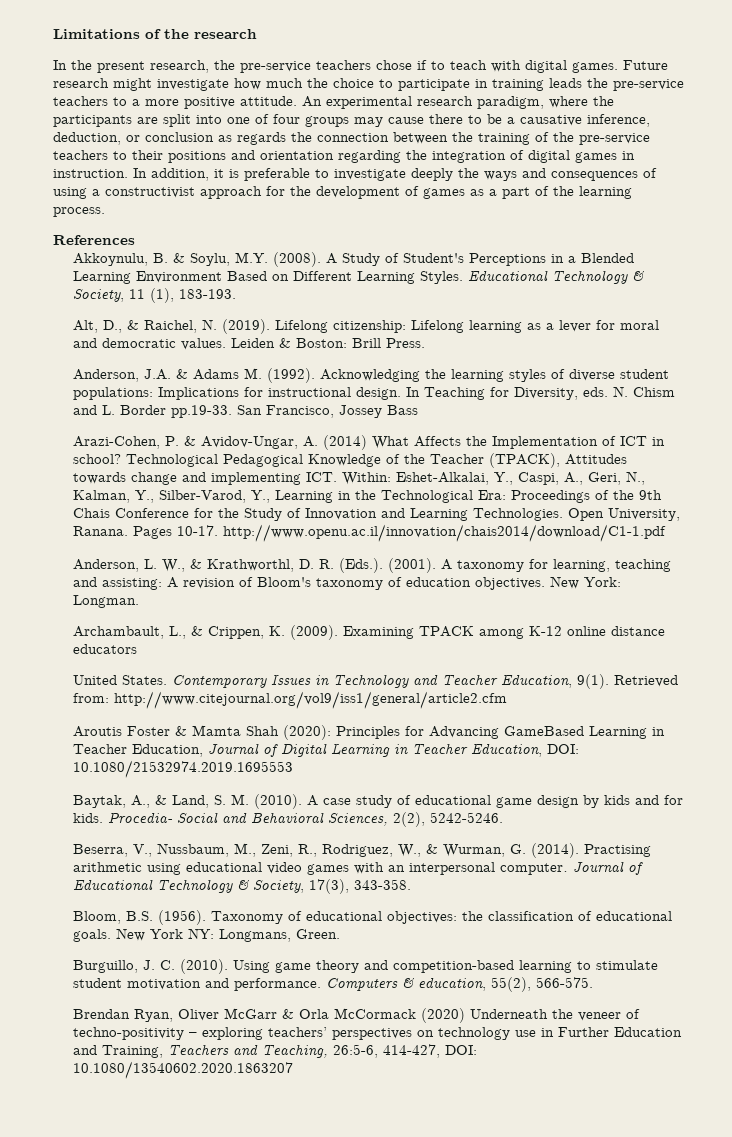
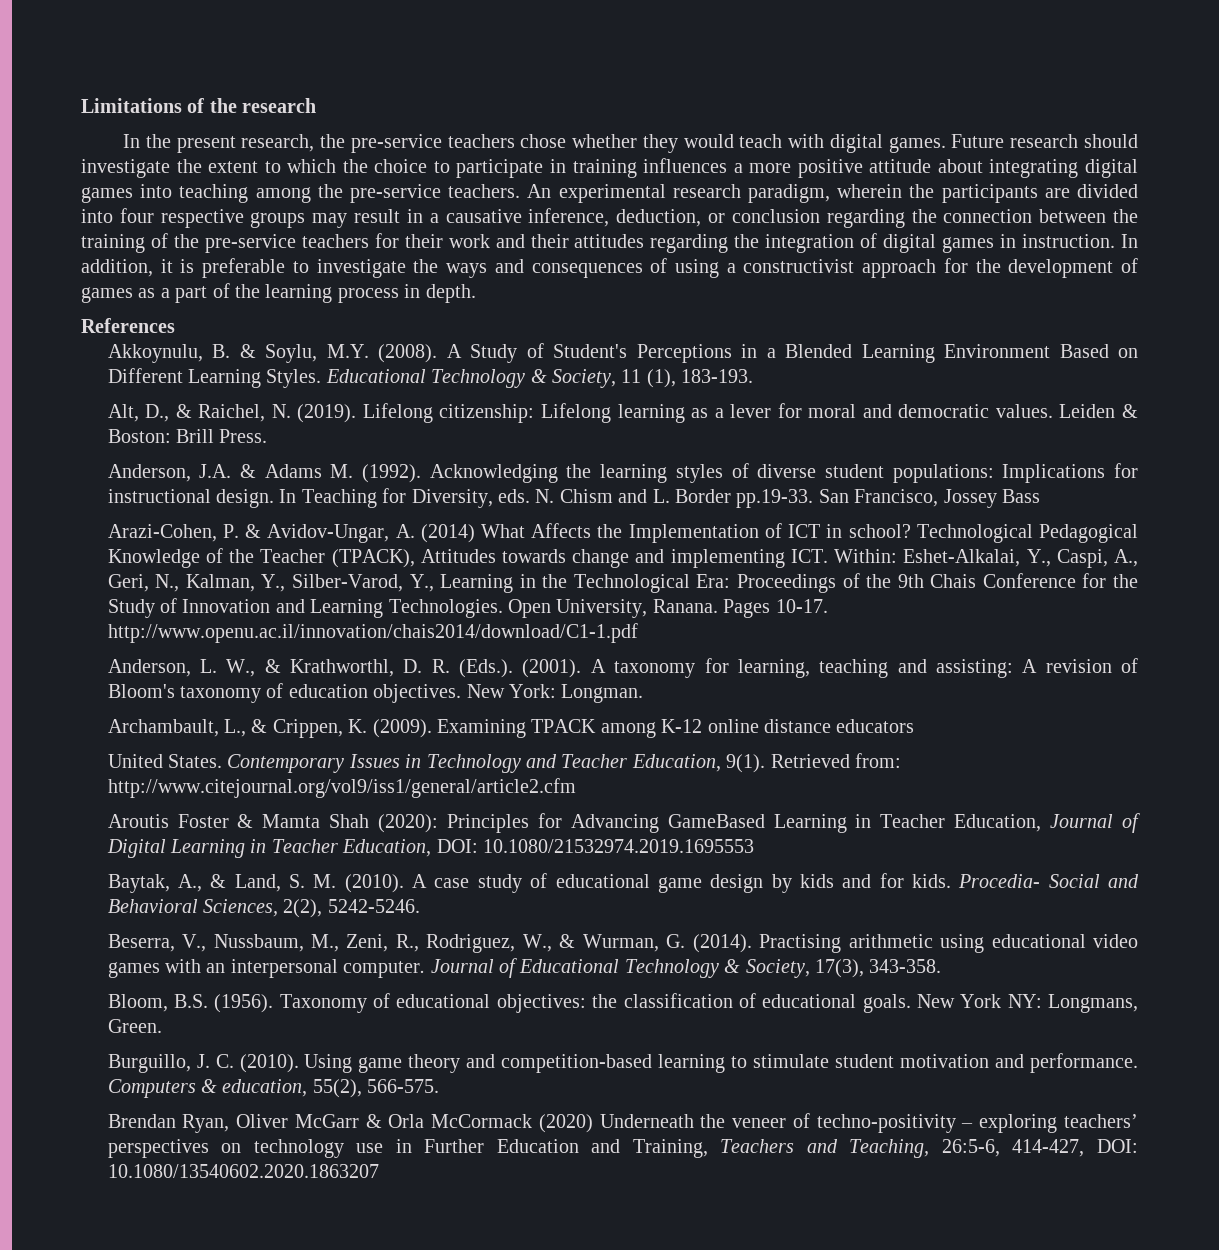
- In the present research, the pre-service teachers chose if to teach with digital games.
+ In the present research, the pre-service teachers chose whether they would teach with digital games.
- Future research might investigate how much the choice to participate in training leads the pre-service teachers to a more positive attitude.
+ Future research should investigate the extent to which the choice to participate in training influences a more positive attitude about integrating digital games into teaching among the pre-service teachers.
- An experimental research paradigm, where the participants are split into one of four groups may cause there to be a causative inference, deduction, or conclusion as regards the connection between the training of the pre-service teachers to their positions and orientation regarding the integration of digital games in instruction.
+ An experimental research paradigm, wherein the participants are divided into four respective groups may result in a causative inference, deduction, or conclusion regarding the connection between the training of the pre-service teachers for their work and their attitudes regarding the integration of digital games in instruction.
- In addition, it is preferable to investigate deeply the ways and consequences of using a constructivist approach for the development of games as a part of the learning process.
+ In addition, it is preferable to investigate the ways and consequences of using a constructivist approach for the development of games as a part of the learning process in depth.

